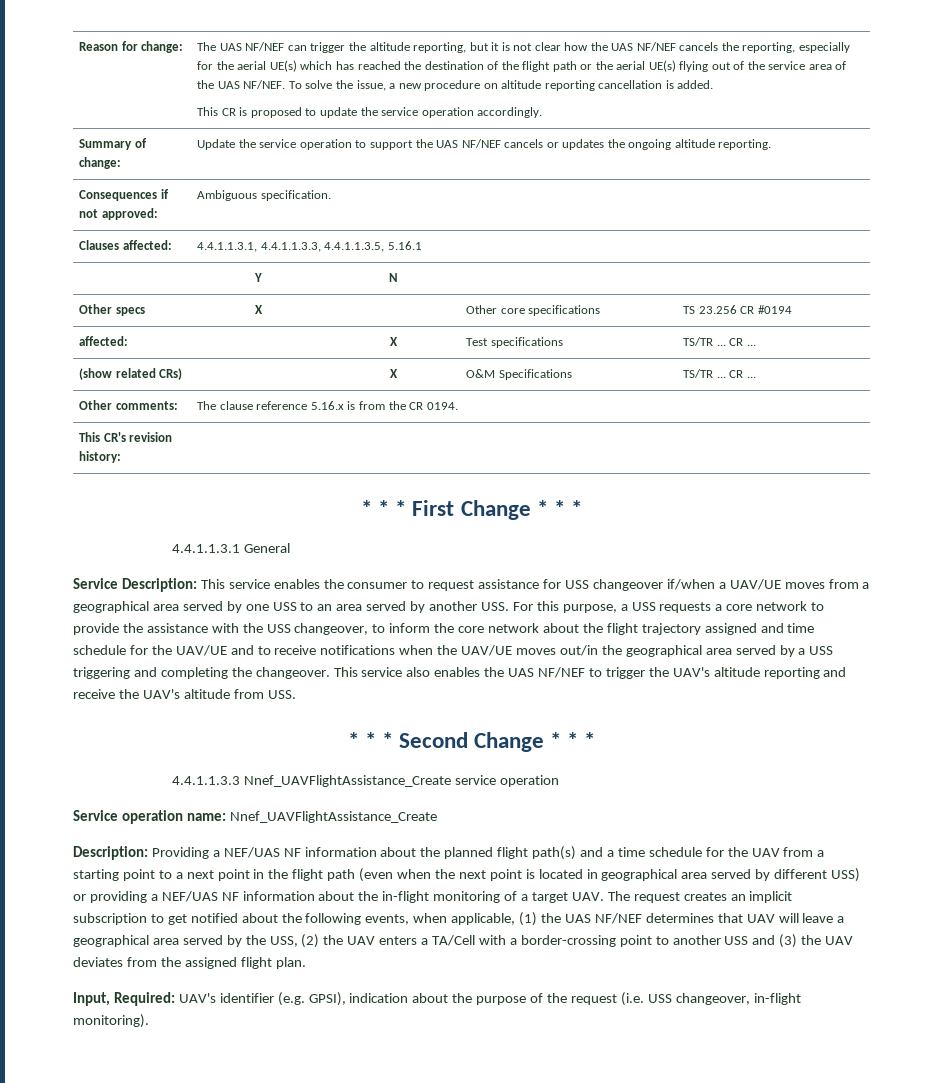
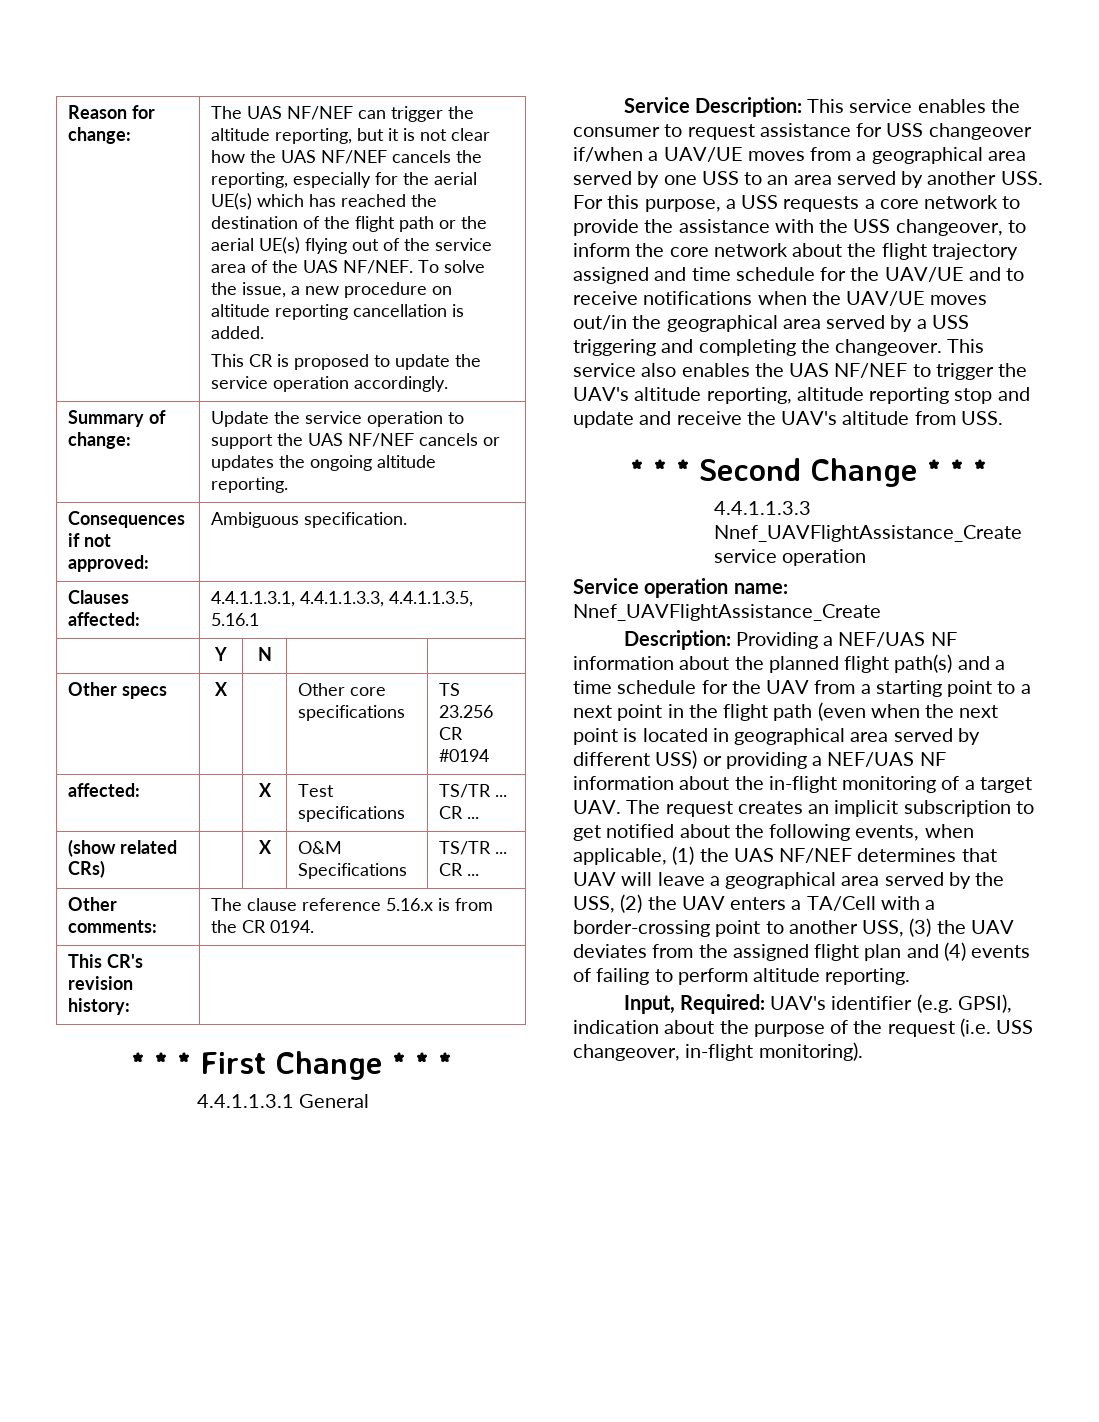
- This service also enables the UAS NF/NEF to trigger the UAV's altitude reporting and receive the UAV's altitude from USS.
+ This service also enables the UAS NF/NEF to trigger the UAV's altitude reporting, altitude reporting stop and update and receive the UAV's altitude from USS.
- Providing a NEF/UAS NF information about the planned flight path(s) and a time schedule for the UAV from a starting point to a next point in the flight path (even when the next point is located in geographical area served by different USS) or providing a NEF/UAS NF information about the in-flight monitoring of a target UAV. The request creates an implicit subscription to get notified about the following events, when applicable, (1) the UAS NF/NEF determines that UAV will leave a geographical area served by the USS, (2) the UAV enters a TA/Cell with a border-crossing point to another USS and (3) the UAV deviates from the assigned flight plan.
+ Providing a NEF/UAS NF information about the planned flight path(s) and a time schedule for the UAV from a starting point to a next point in the flight path (even when the next point is located in geographical area served by different USS) or providing a NEF/UAS NF information about the in-flight monitoring of a target UAV. The request creates an implicit subscription to get notified about the following events, when applicable, (1) the UAS NF/NEF determines that UAV will leave a geographical area served by the USS, (2) the UAV enters a TA/Cell with a border-crossing point to another USS, (3) the UAV deviates from the assigned flight plan and (4) events of failing to perform altitude reporting.

